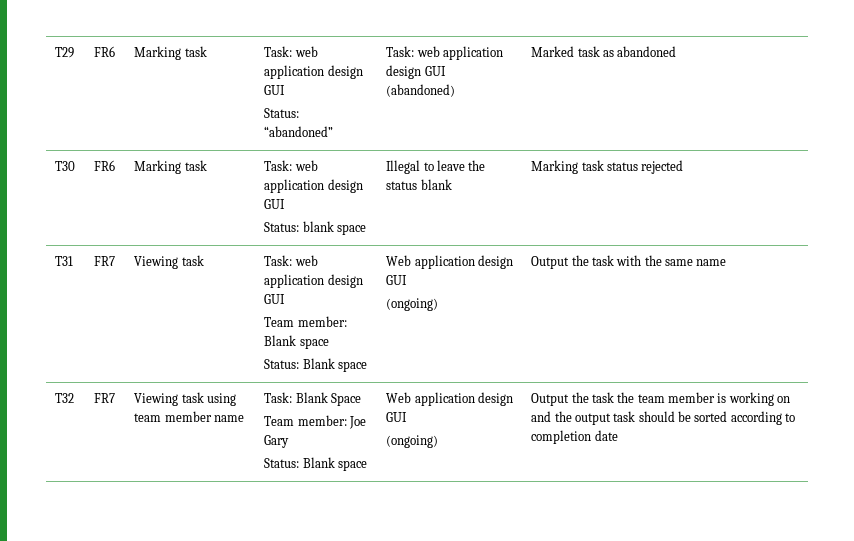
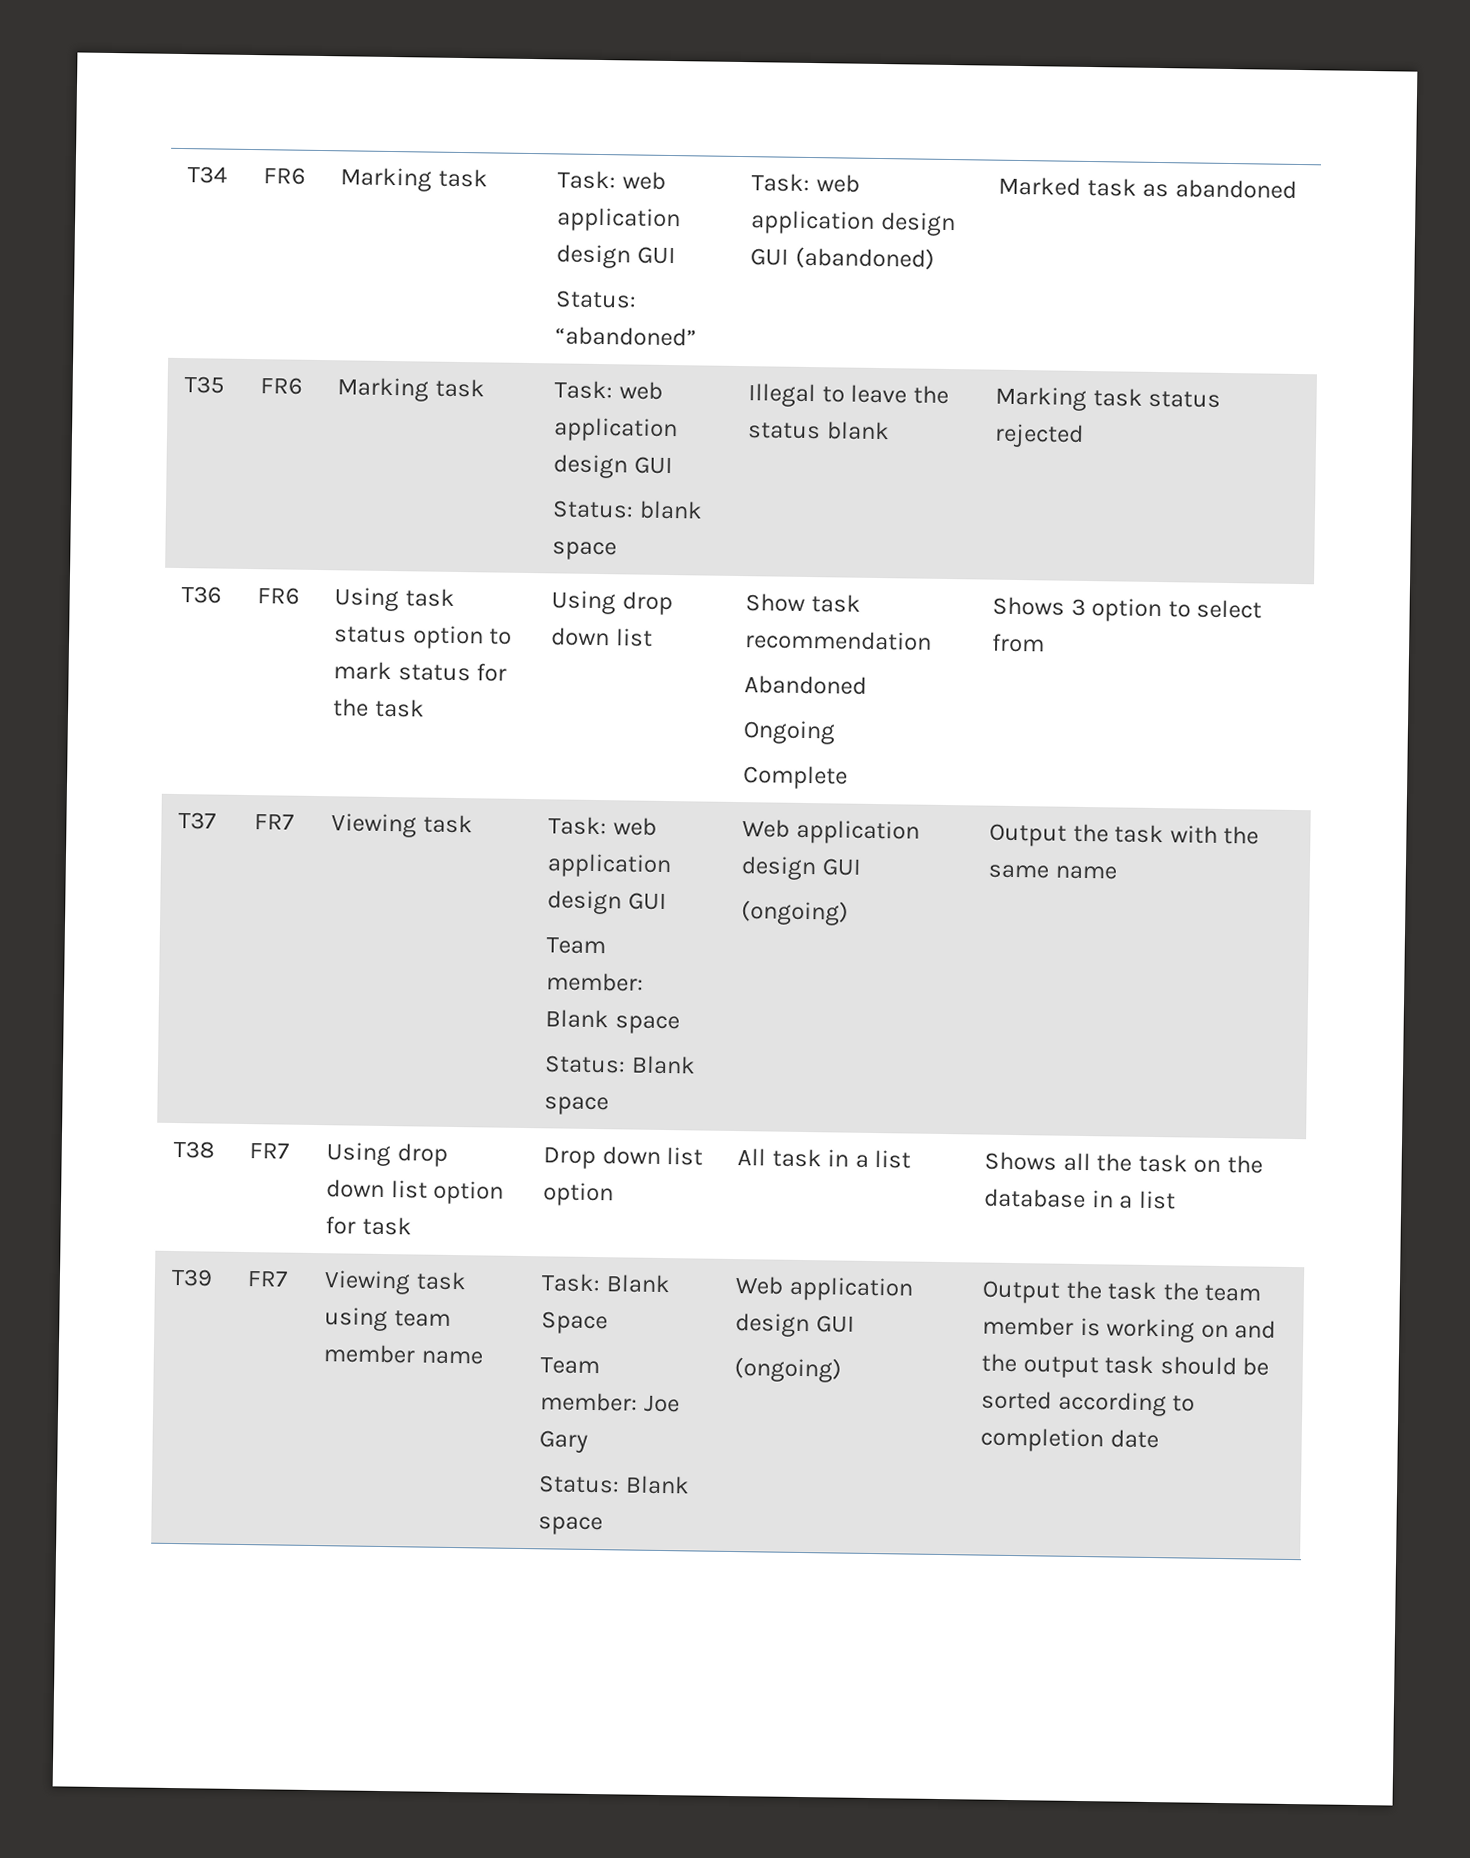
- T29 | FR6 | Marking task | Task: web application design GUI
+ T34 | FR6 | Marking task | Task: web application design GUI
- T30 | FR6 | Marking task | Task: web application design GUI
+ T35 | FR6 | Marking task | Task: web application design GUI
- T31 | FR7 | Viewing task | Task: web application design GUI
+ T36 | FR6 | Using task status option to mark status for the task | Using drop down list | Show task recommendation
+ Abandoned
+ Ongoing
+ Complete | Shows 3 option to select from
+ T37 | FR7 | Viewing task | Task: web application design GUI
- T32
+ T38 | FR7 | Using drop down list option for task | Drop down list option | All task in a list | Shows all the task on the database in a list
+ T39

